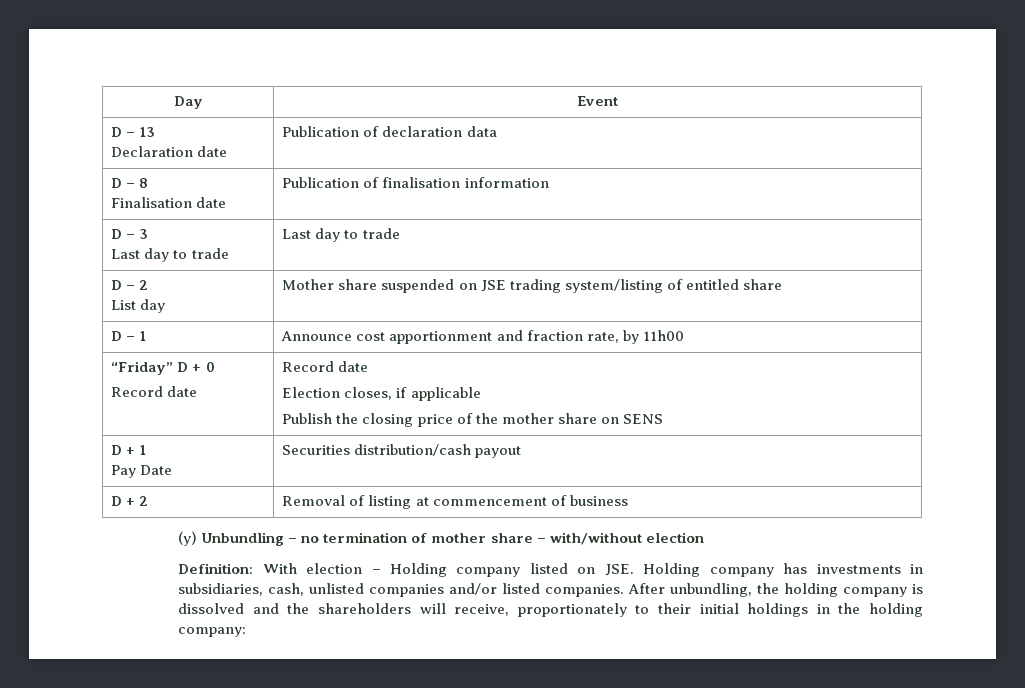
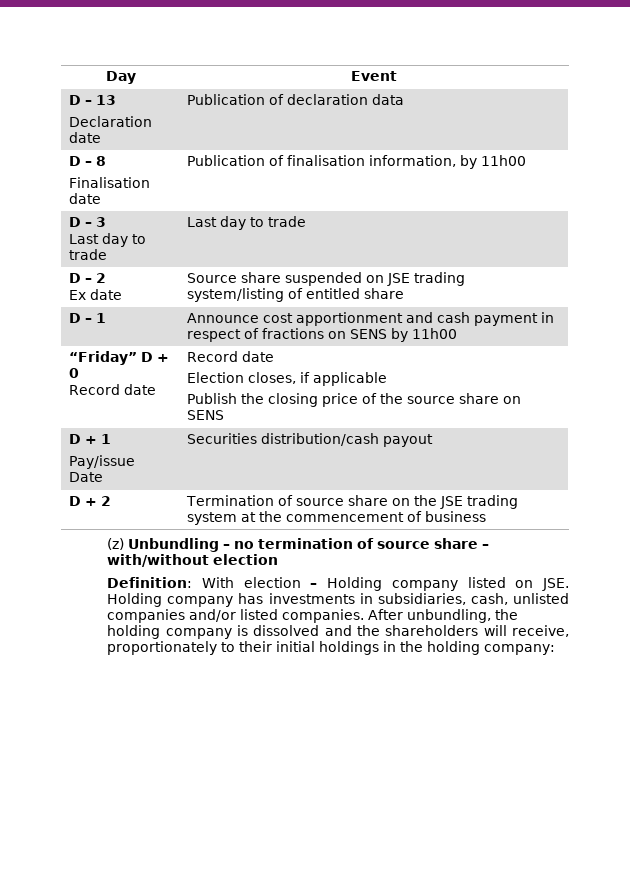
  D – 8
- Finalisation date | Publication of finalisation information
+ Finalisation date | Publication of finalisation information, by 11h00
  D – 2
- List day | Mother share suspended on JSE trading system/listing of entitled share
+ Ex date | Source share suspended on JSE trading system/listing of entitled share
- D – 1 | Announce cost apportionment and fraction rate, by 11h00
+ D – 1 | Announce cost apportionment and cash payment in respect of fractions on SENS by 11h00
  “Friday” D + 0
  Record date | Record date
  Election closes, if applicable
- Publish the closing price of the mother share on SENS
+ Publish the closing price of the source share on SENS
  D + 1
- Pay Date | Securities distribution/cash payout
+ Pay/issue Date | Securities distribution/cash payout
- D + 2 | Removal of listing at commencement of business
+ D + 2 | Termination of source share on the JSE trading system at the commencement of business
- (y) Unbundling – no termination of mother share – with/without election
+ (z) Unbundling – no termination of source share – with/without election

